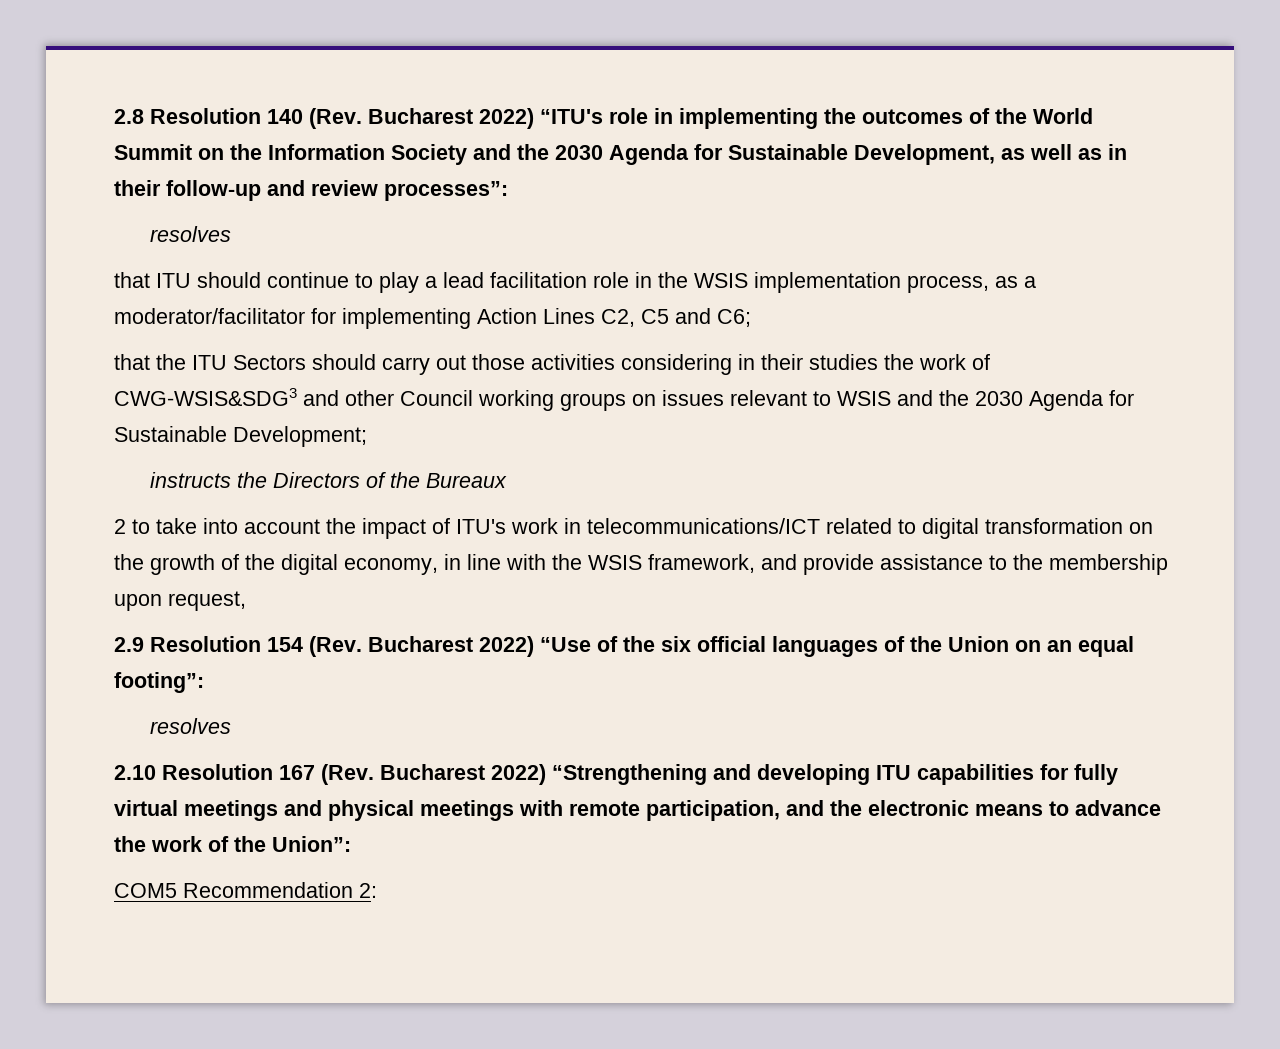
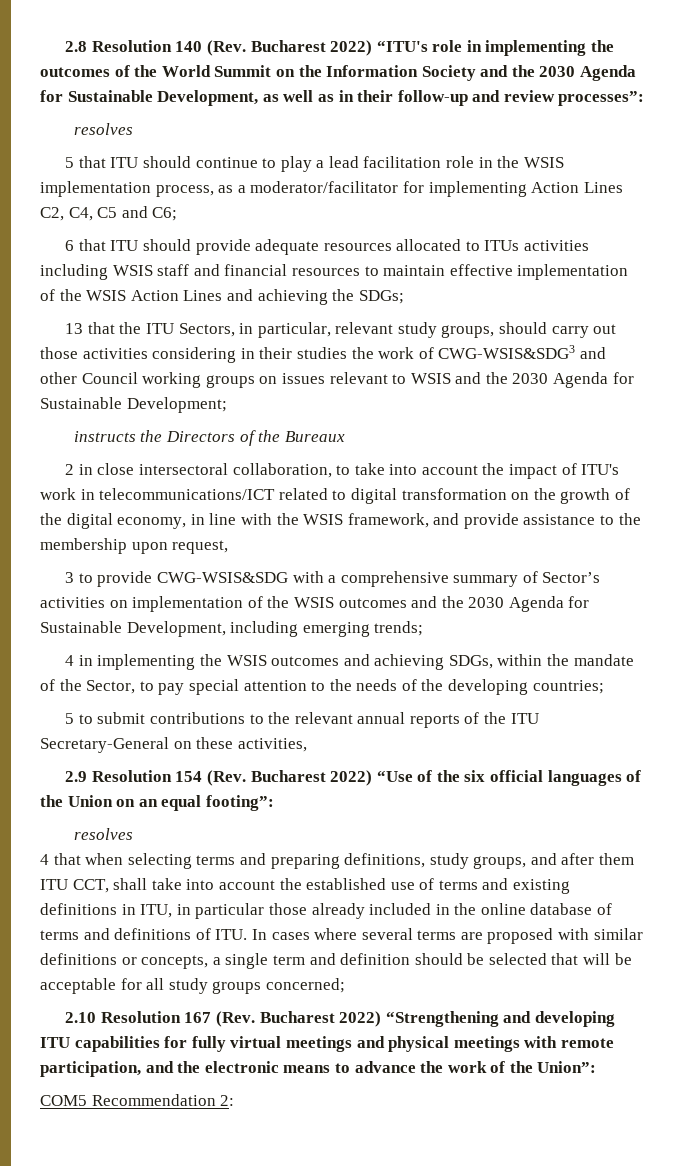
- that ITU should continue to play a lead facilitation role in the WSIS implementation process, as a moderator/facilitator for implementing Action Lines C2, C5 and C6;
+ 5 that ITU should continue to play a lead facilitation role in the WSIS implementation process, as a moderator/facilitator for implementing Action Lines C2, C4, C5 and C6;
- that the ITU Sectors should carry out those activities considering in their studies the work of CWG-WSIS&SDG3 and other Council working groups on issues relevant to WSIS and the 2030 Agenda for Sustainable Development;
+ 6 that ITU should provide adequate resources allocated to ITUs activities including WSIS staff and financial resources to maintain effective implementation of the WSIS Action Lines and achieving the SDGs;
+ 13 that the ITU Sectors, in particular, relevant study groups, should carry out those activities considering in their studies the work of CWG-WSIS&SDG3 and other Council working groups on issues relevant to WSIS and the 2030 Agenda for Sustainable Development;
- 2 to take into account the impact of ITU's work in telecommunications/ICT related to digital transformation on the growth of the digital economy, in line with the WSIS framework, and provide assistance to the membership upon request,
+ 2 in close intersectoral collaboration, to take into account the impact of ITU's work in telecommunications/ICT related to digital transformation on the growth of the digital economy, in line with the WSIS framework, and provide assistance to the membership upon request,
+ 3 to provide CWG-WSIS&SDG with a comprehensive summary of Sector’s activities on implementation of the WSIS outcomes and the 2030 Agenda for Sustainable Development, including emerging trends;
+ 4 in implementing the WSIS outcomes and achieving SDGs, within the mandate of the Sector, to pay special attention to the needs of the developing countries;
+ 5 to submit contributions to the relevant annual reports of the ITU Secretary-General on these activities,
+ 4 that when selecting terms and preparing definitions, study groups, and after them ITU CCT, shall take into account the established use of terms and existing definitions in ITU, in particular those already included in the online database of terms and definitions of ITU. In cases where several terms are proposed with similar definitions or concepts, a single term and definition should be selected that will be acceptable for all study groups concerned;

